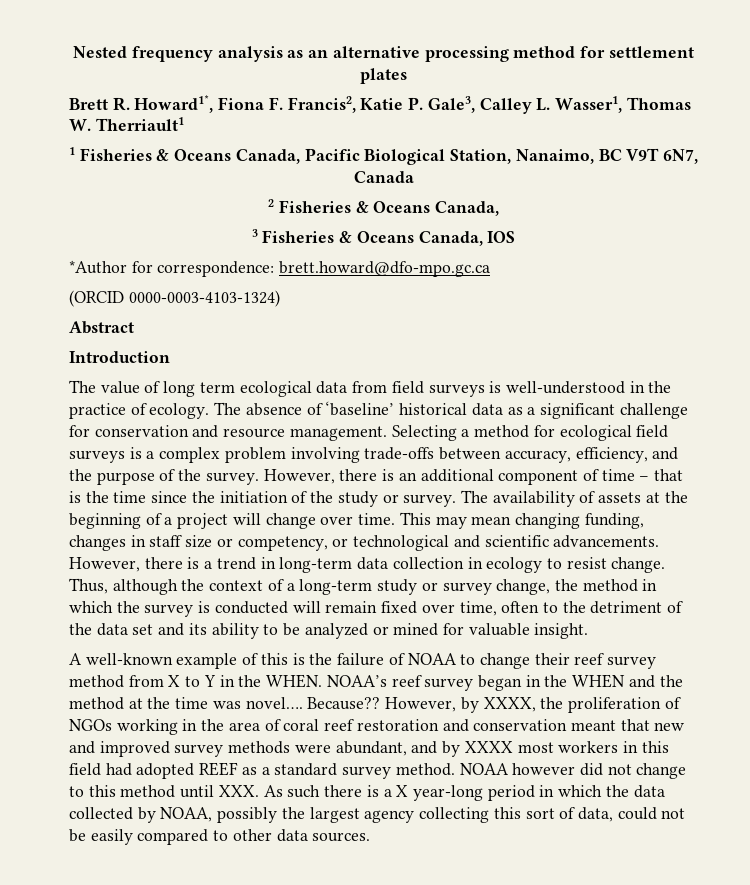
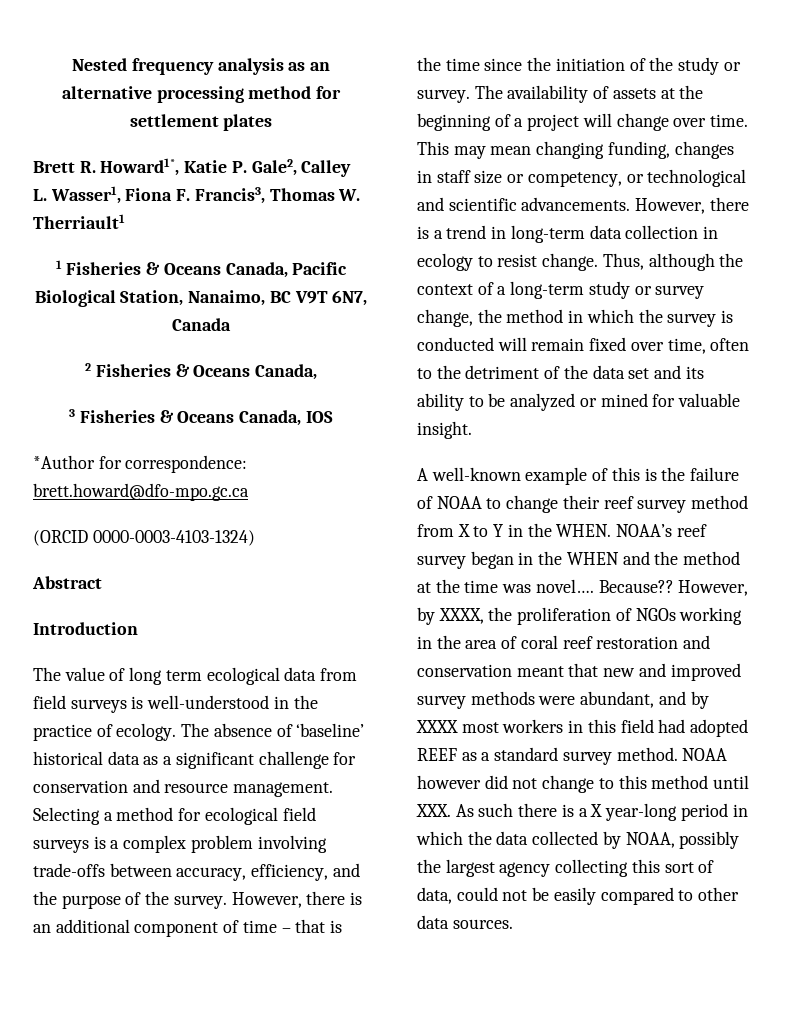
- Brett R. Howard1*, Fiona F. Francis2, Katie P. Gale3, Calley L. Wasser1, Thomas W. Therriault1
+ Brett R. Howard1*, Katie P. Gale2, Calley L. Wasser1, Fiona F. Francis3, Thomas W. Therriault1

